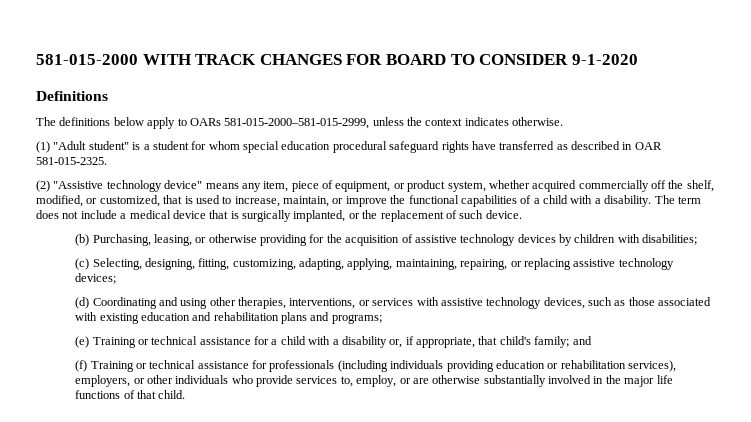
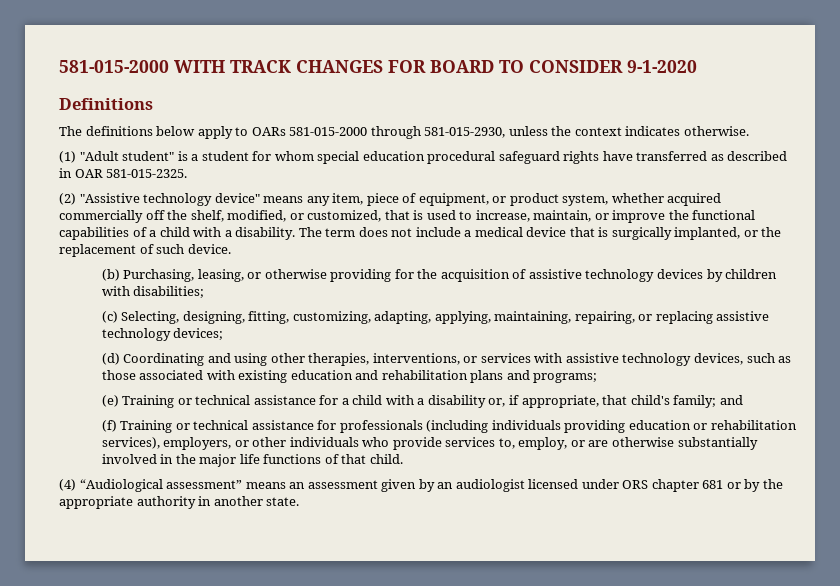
- The definitions below apply to OARs 581-015-2000–581-015-2999, unless the context indicates otherwise.
+ The definitions below apply to OARs 581-015-2000 through 581-015-2930, unless the context indicates otherwise.
+ (4) “Audiological assessment” means an assessment given by an audiologist licensed under ORS chapter 681 or by the appropriate authority in another state.

